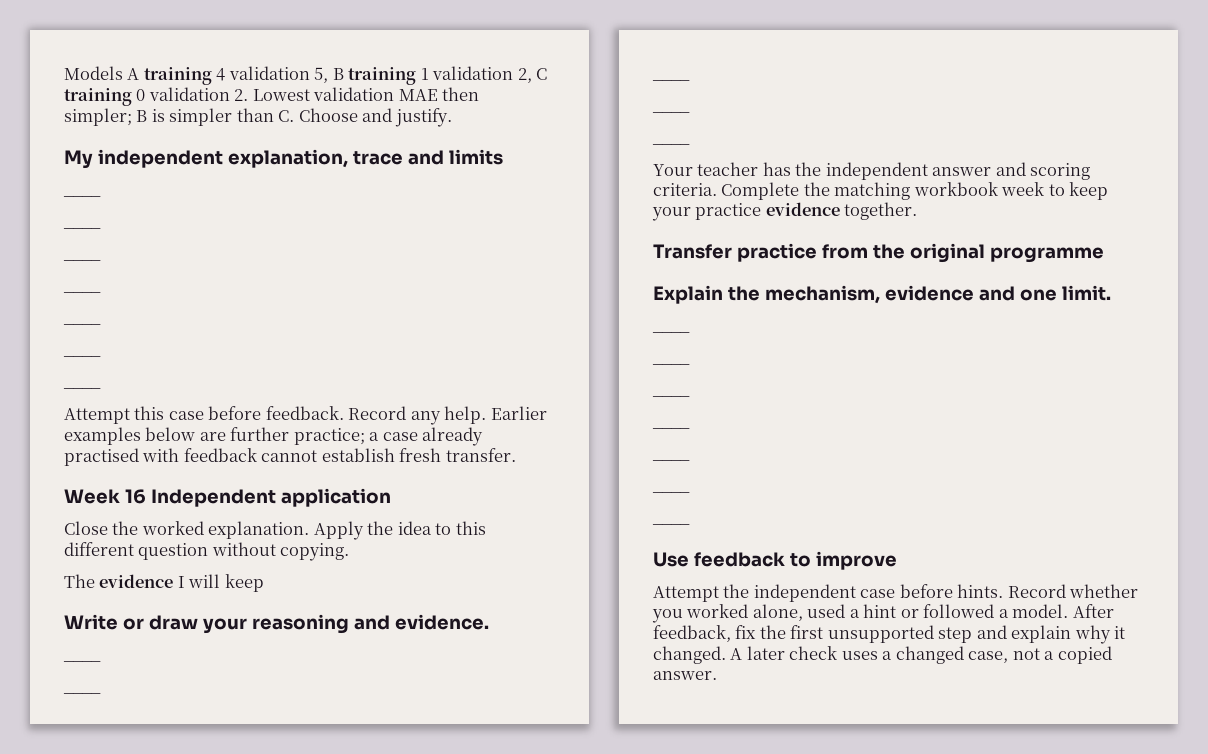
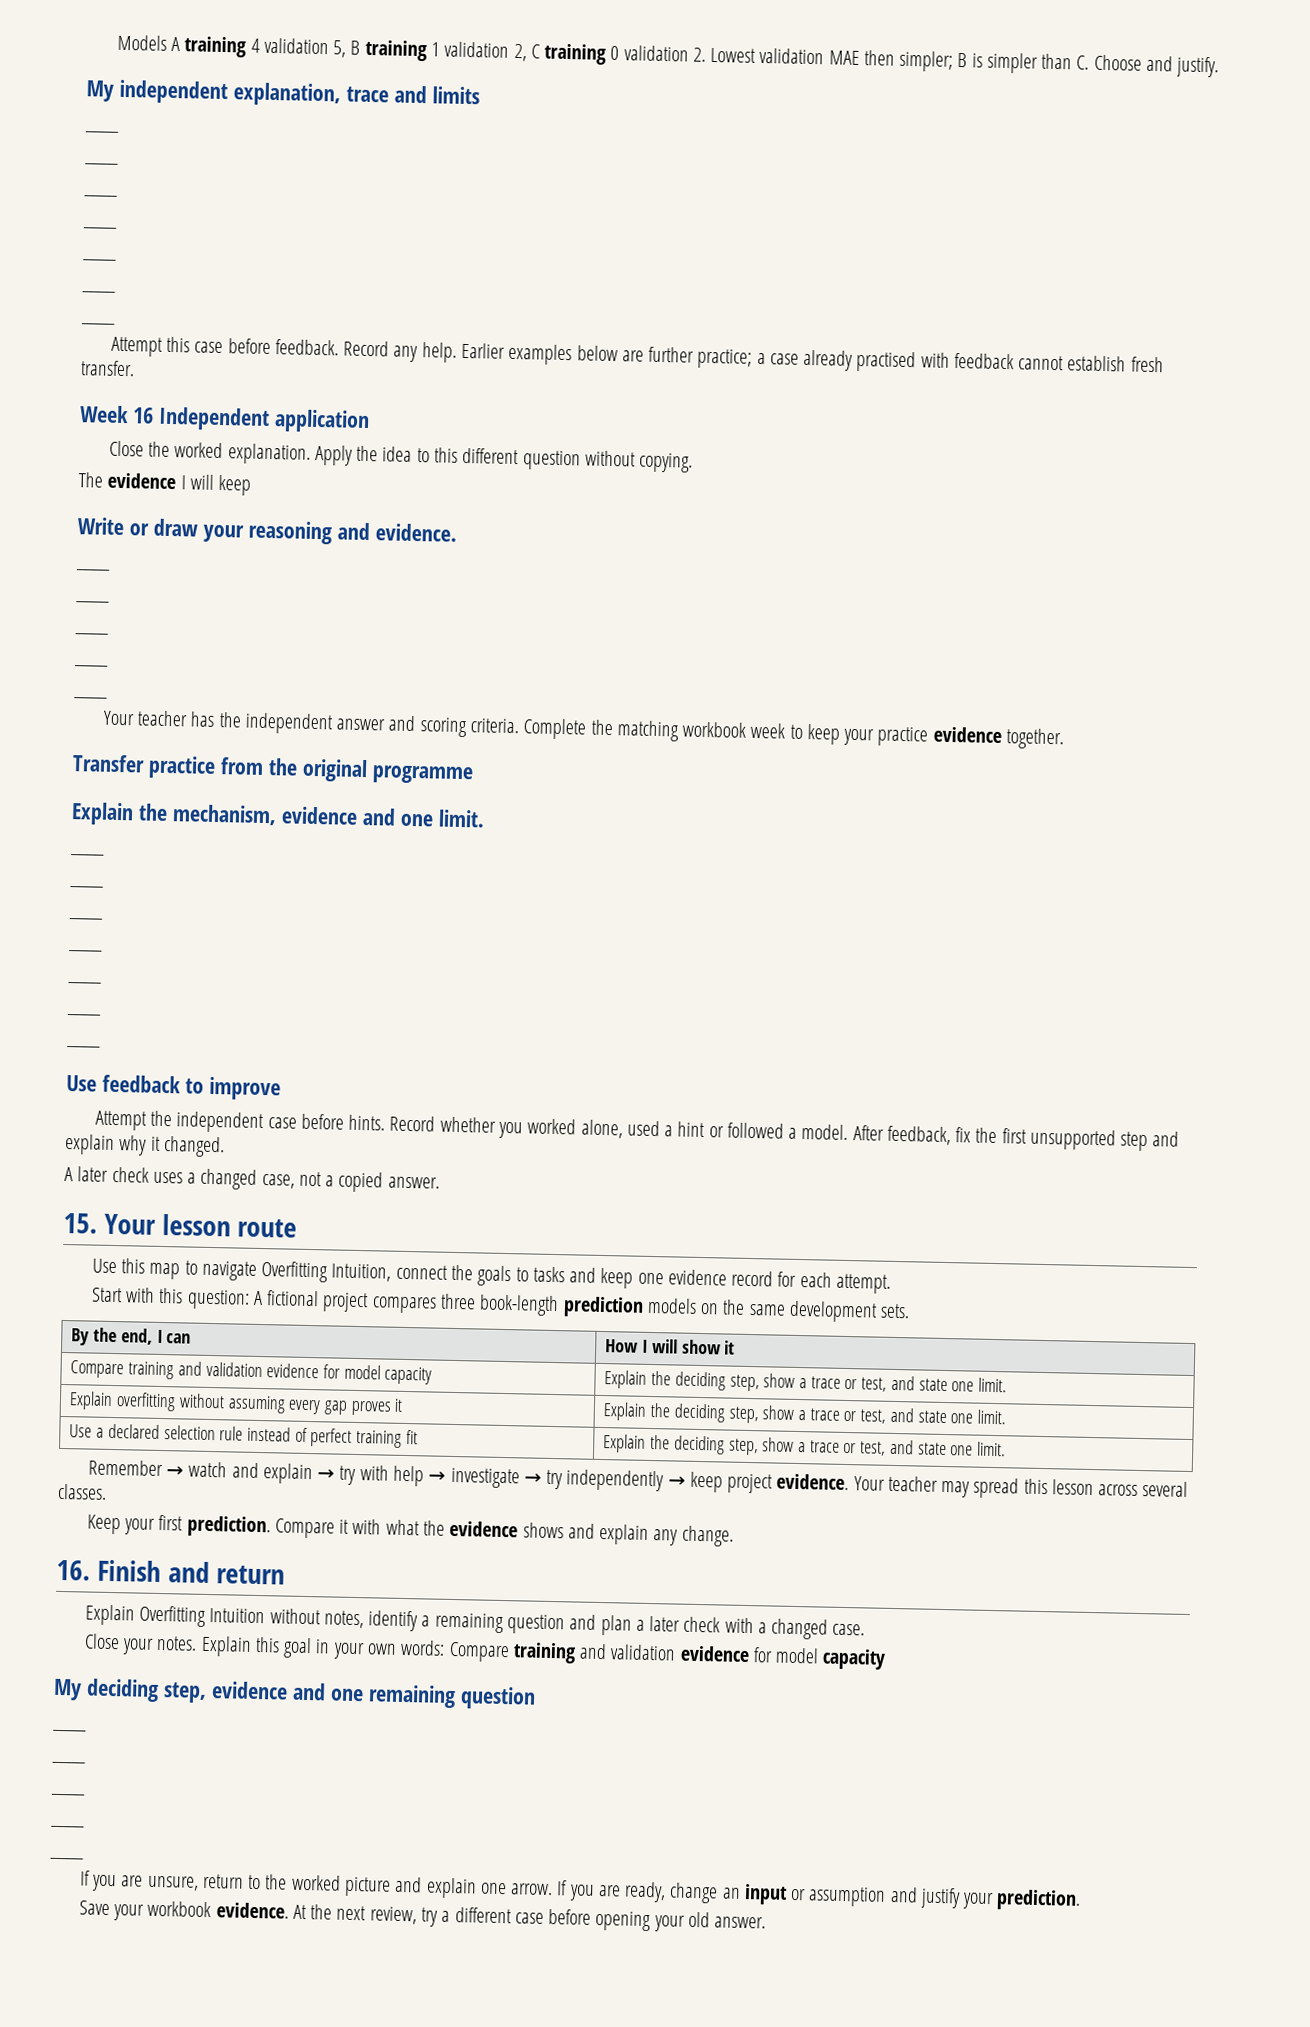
- After feedback, fix the first unsupported step and explain why it changed. A later check uses a changed case, not a copied answer.
+ After feedback, fix the first unsupported step and explain why it changed.
+ A later check uses a changed case, not a copied answer.
+ 15. Your lesson route
+ Use this map to navigate Overfitting Intuition, connect the goals to tasks and keep one evidence record for each attempt.
+ Start with this question: A fictional project compares three book-length prediction models on the same development sets.
+ By the end, I can | How I will show it
+ Compare training and validation evidence for model capacity | Explain the deciding step, show a trace or test, and state one limit.
+ Explain overfitting without assuming every gap proves it | Explain the deciding step, show a trace or test, and state one limit.
+ Use a declared selection rule instead of perfect training fit | Explain the deciding step, show a trace or test, and state one limit.
+ Remember → watch and explain → try with help → investigate → try independently → keep project evidence. Your teacher may spread this lesson across several classes.
+ Keep your first prediction. Compare it with what the evidence shows and explain any change.
+ 16. Finish and return
+ Explain Overfitting Intuition without notes, identify a remaining question and plan a later check with a changed case.
+ Close your notes. Explain this goal in your own words: Compare training and validation evidence for model capacity
+ My deciding step, evidence and one remaining question
+ ____
+ ____
+ ____
+ ____
+ ____
+ If you are unsure, return to the worked picture and explain one arrow. If you are ready, change an input or assumption and justify your prediction.
+ Save your workbook evidence. At the next review, try a different case before opening your old answer.

